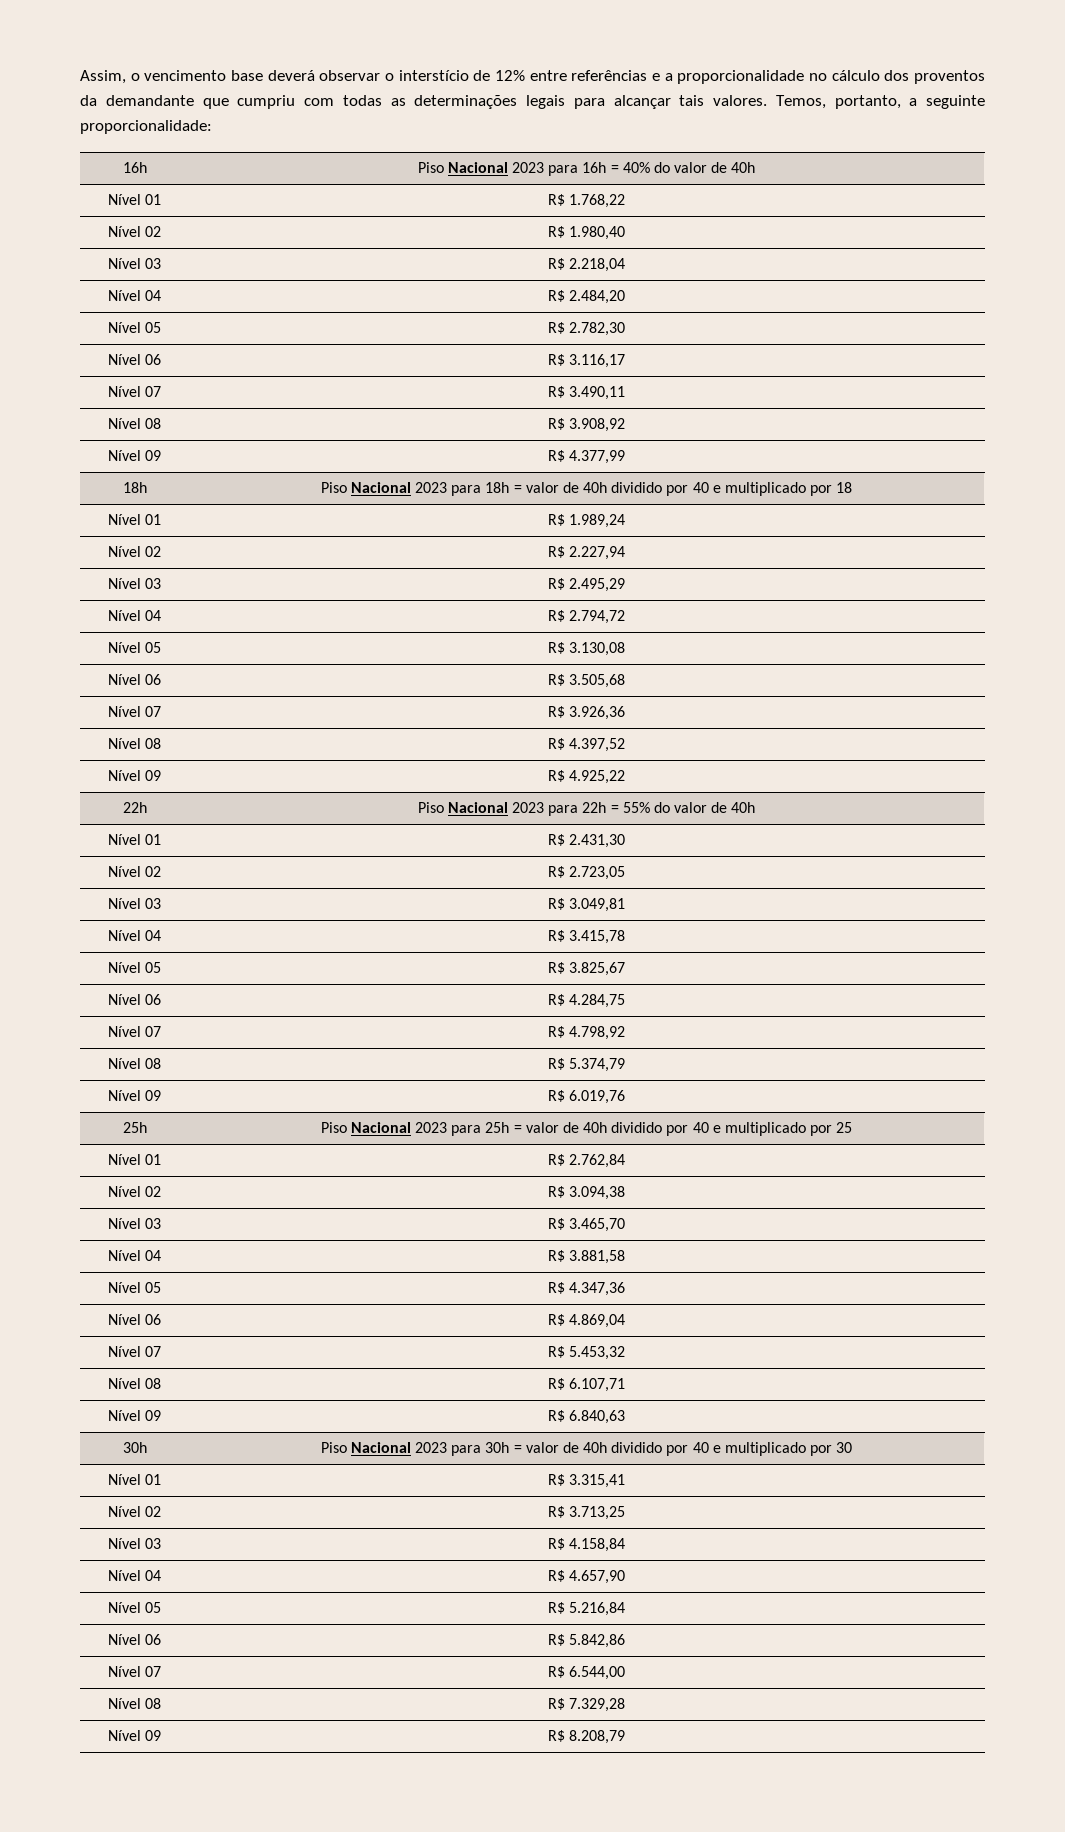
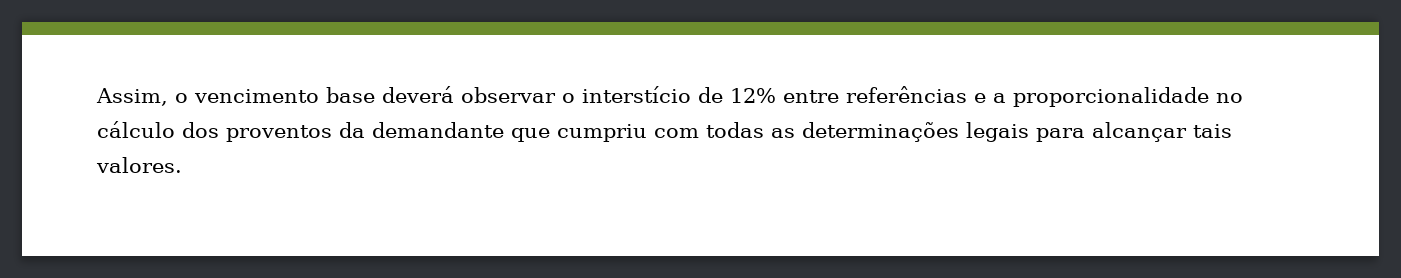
- Temos, portanto, a seguinte proporcionalidade:
- 16h | Piso Nacional 2023 para 16h = 40% do valor de 40h
- Nível 01 | R$ 1.768,22
- Nível 02 | R$ 1.980,40
- Nível 03 | R$ 2.218,04
- Nível 04 | R$ 2.484,20
- Nível 05 | R$ 2.782,30
- Nível 06 | R$ 3.116,17
- Nível 07 | R$ 3.490,11
- Nível 08 | R$ 3.908,92
- Nível 09 | R$ 4.377,99
- 18h | Piso Nacional 2023 para 18h = valor de 40h dividido por 40 e multiplicado por 18
- Nível 01 | R$ 1.989,24
- Nível 02 | R$ 2.227,94
- Nível 03 | R$ 2.495,29
- Nível 04 | R$ 2.794,72
- Nível 05 | R$ 3.130,08
- Nível 06 | R$ 3.505,68
- Nível 07 | R$ 3.926,36
- Nível 08 | R$ 4.397,52
- Nível 09 | R$ 4.925,22
- 22h | Piso Nacional 2023 para 22h = 55% do valor de 40h
- Nível 01 | R$ 2.431,30
- Nível 02 | R$ 2.723,05
- Nível 03 | R$ 3.049,81
- Nível 04 | R$ 3.415,78
- Nível 05 | R$ 3.825,67
- Nível 06 | R$ 4.284,75
- Nível 07 | R$ 4.798,92
- Nível 08 | R$ 5.374,79
- Nível 09 | R$ 6.019,76
- 25h | Piso Nacional 2023 para 25h = valor de 40h dividido por 40 e multiplicado por 25
- Nível 01 | R$ 2.762,84
- Nível 02 | R$ 3.094,38
- Nível 03 | R$ 3.465,70
- Nível 04 | R$ 3.881,58
- Nível 05 | R$ 4.347,36
- Nível 06 | R$ 4.869,04
- Nível 07 | R$ 5.453,32
- Nível 08 | R$ 6.107,71
- Nível 09 | R$ 6.840,63
- 30h | Piso Nacional 2023 para 30h = valor de 40h dividido por 40 e multiplicado por 30
- Nível 01 | R$ 3.315,41
- Nível 02 | R$ 3.713,25
- Nível 03 | R$ 4.158,84
- Nível 04 | R$ 4.657,90
- Nível 05 | R$ 5.216,84
- Nível 06 | R$ 5.842,86
- Nível 07 | R$ 6.544,00
- Nível 08 | R$ 7.329,28
- Nível 09 | R$ 8.208,79

